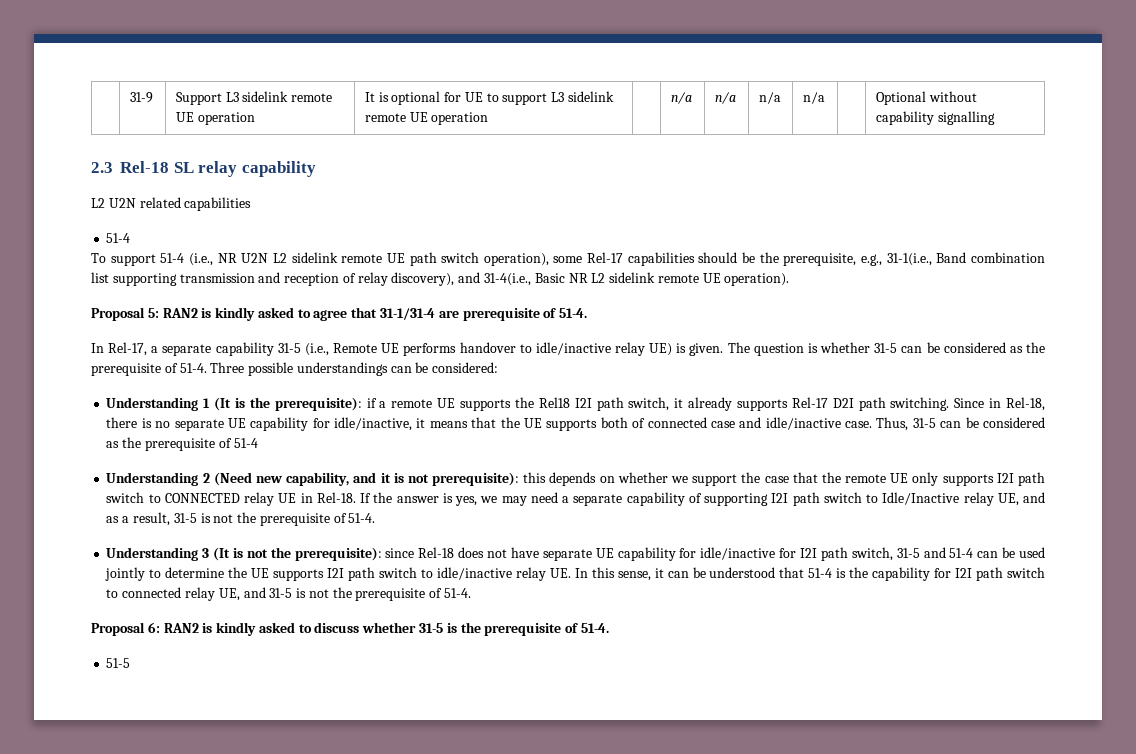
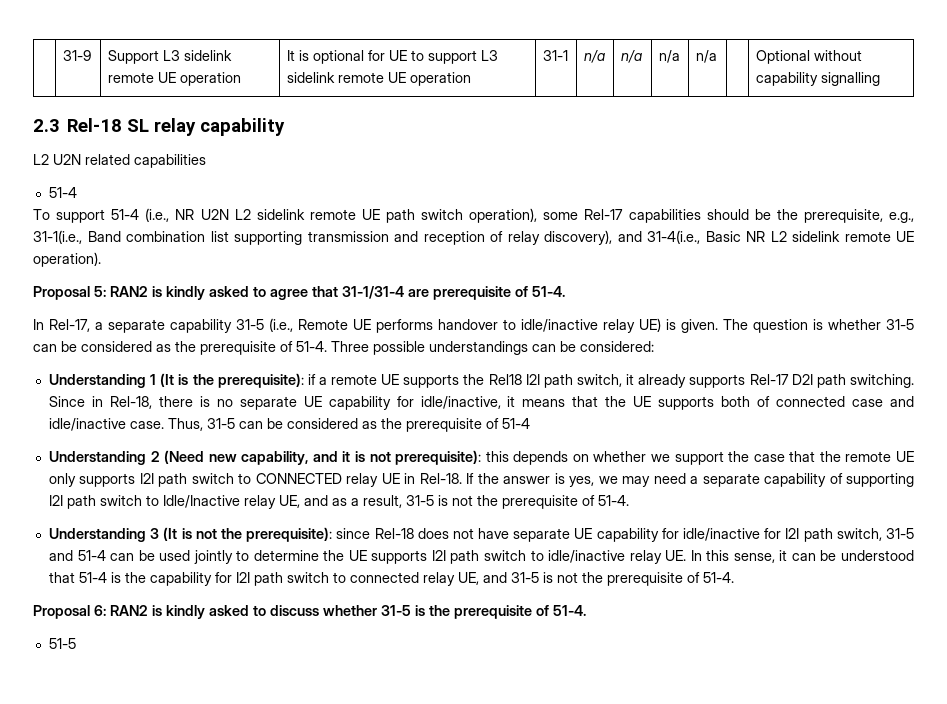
- | 31-9 | Support L3 sidelink remote UE operation | It is optional for UE to support L3 sidelink remote UE operation | | n/a | n/a | n/a | n/a | | Optional without capability signalling
+ | 31-9 | Support L3 sidelink remote UE operation | It is optional for UE to support L3 sidelink remote UE operation | 31-1 | n/a | n/a | n/a | n/a | | Optional without capability signalling

